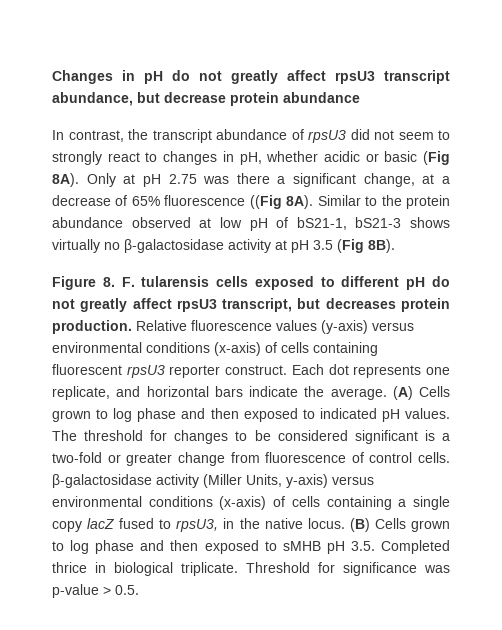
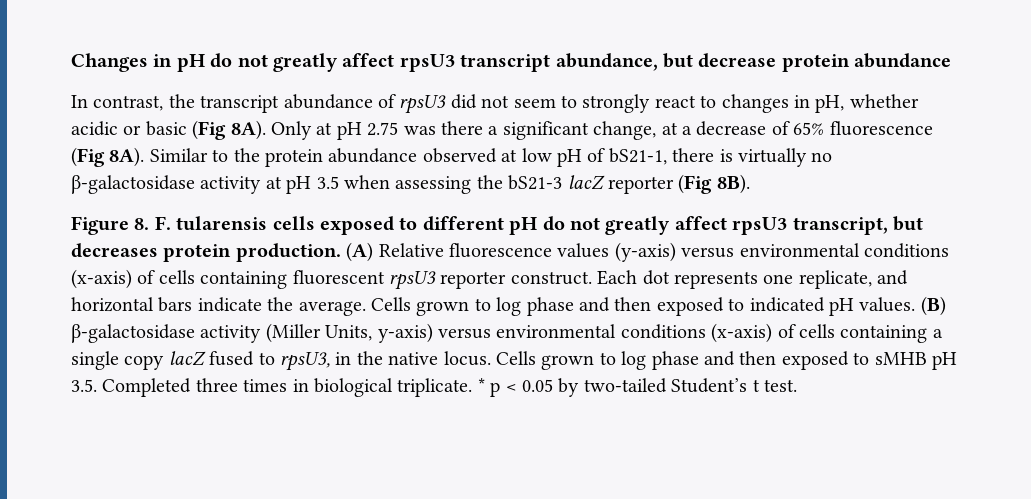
- Only at pH 2.75 was there a significant change, at a decrease of 65% fluorescence ((Fig 8A).
+ Only at pH 2.75 was there a significant change, at a decrease of 65% fluorescence (Fig 8A).
- Similar to the protein abundance observed at low pH of bS21-1, bS21-3 shows virtually no β-galactosidase activity at pH 3.5 (Fig 8B).
+ Similar to the protein abundance observed at low pH of bS21-1, there is virtually no β-galactosidase activity at pH 3.5 when assessing the bS21-3 lacZ reporter (Fig 8B).
- Relative fluorescence values (y-axis) versus environmental conditions (x-axis) of cells containing fluorescent rpsU3 reporter construct.
+ (A) Relative fluorescence values (y-axis) versus environmental conditions (x-axis) of cells containing fluorescent rpsU3 reporter construct.
- (A) Cells grown to log phase and then exposed to indicated pH values.
+ Cells grown to log phase and then exposed to indicated pH values.
- The threshold for changes to be considered significant is a two-fold or greater change from fluorescence of control cells. β-galactosidase activity (Miller Units, y-axis) versus environmental conditions (x-axis) of cells containing a single copy lacZ fused to rpsU3, in the native locus.
+ (B) β-galactosidase activity (Miller Units, y-axis) versus environmental conditions (x-axis) of cells containing a single copy lacZ fused to rpsU3, in the native locus.
- (B) Cells grown to log phase and then exposed to sMHB pH 3.5. Completed thrice in biological triplicate.
+ Cells grown to log phase and then exposed to sMHB pH 3.5. Completed three times in biological triplicate.
- Threshold for significance was p-value > 0.5.
+ * p < 0.05 by two-tailed Student’s t test.

